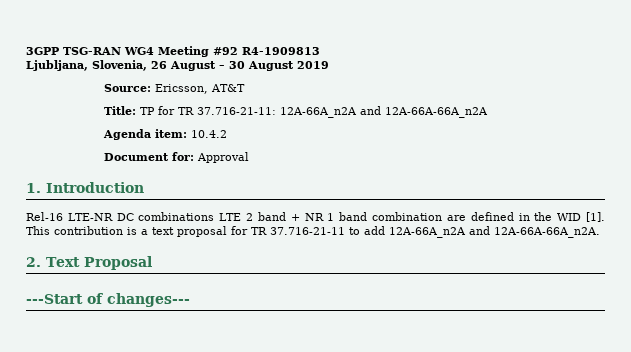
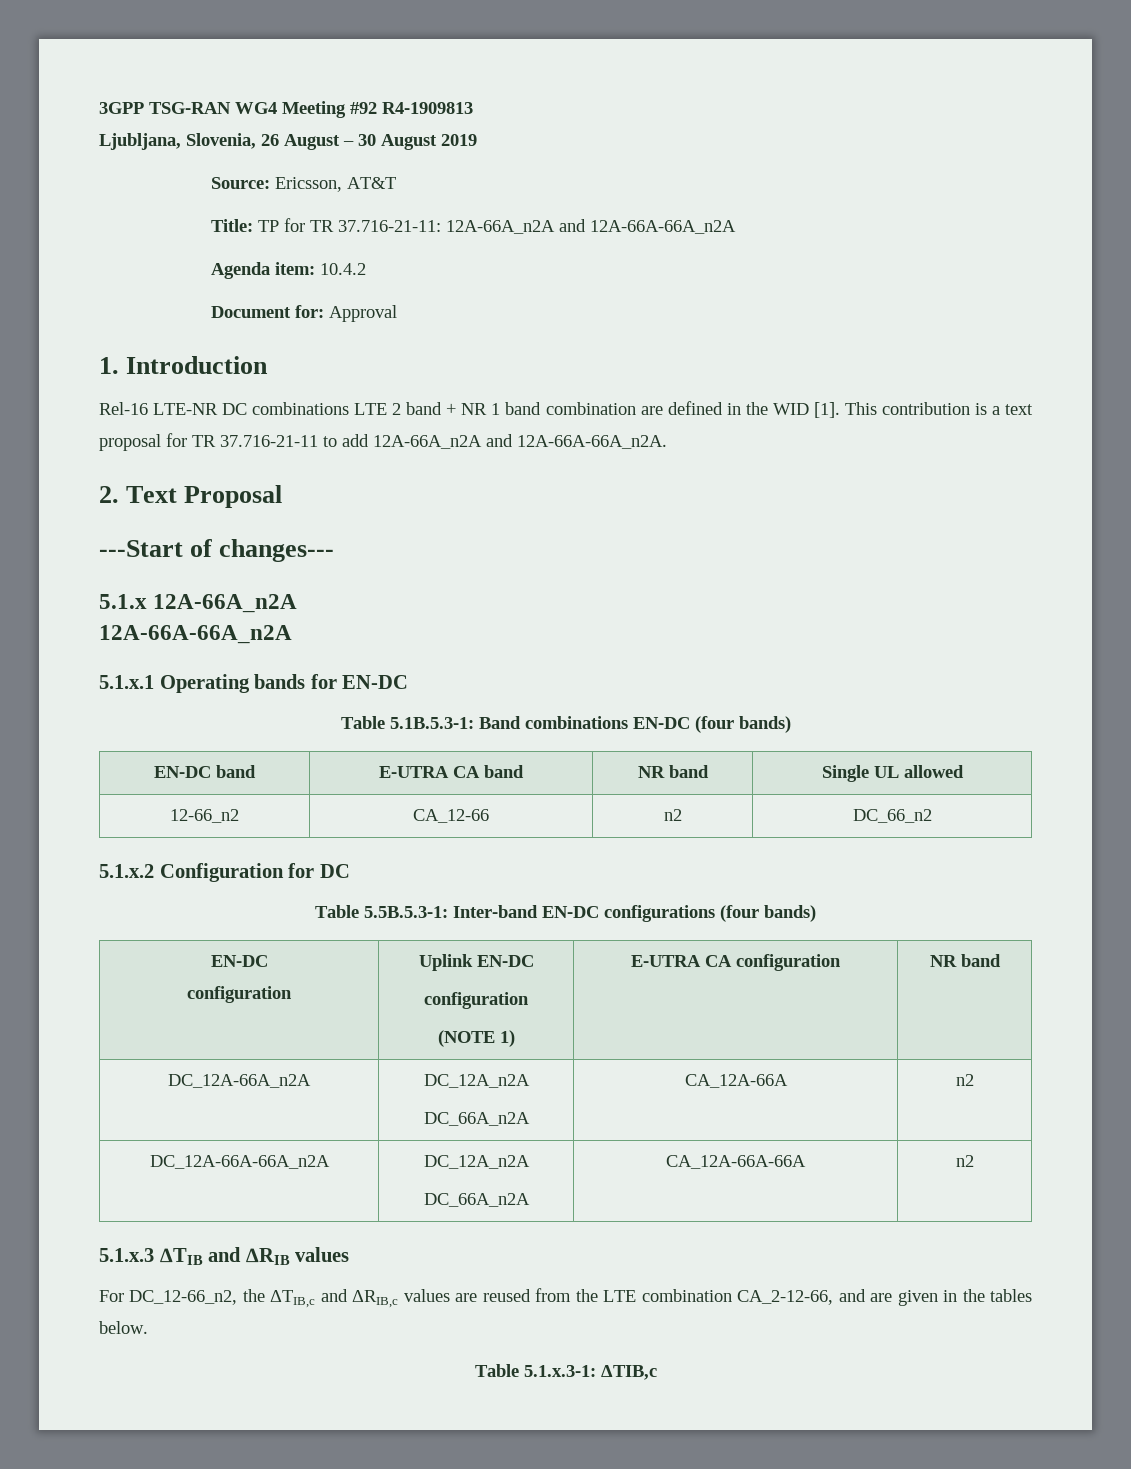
+ 5.1.x 12A-66A_n2A
+ 12A-66A-66A_n2A
+ 5.1.x.1 Operating bands for EN-DC
+ Table 5.1B.5.3-1: Band combinations EN-DC (four bands)
+ EN-DC band | E-UTRA CA band | NR band | Single UL allowed
+ 12-66_n2 | CA_12-66 | n2 | DC_66_n2
+ 5.1.x.2 Configuration for DC
+ Table 5.5B.5.3-1: Inter-band EN-DC configurations (four bands)
+ EN-DC
+ configuration | Uplink EN-DC
+ configuration
+ (NOTE 1) | E-UTRA CA configuration | NR band
+ DC_12A-66A_n2A | DC_12A_n2A
+ DC_66A_n2A | CA_12A-66A | n2
+ DC_12A-66A-66A_n2A | DC_12A_n2A
+ DC_66A_n2A | CA_12A-66A-66A | n2
+ 5.1.x.3 ∆TIB and ∆RIB values
+ For DC_12-66_n2, the ΔTIB,c and ΔRIB,c values are reused from the LTE combination CA_2-12-66, and are given in the tables below.
+ Table 5.1.x.3-1: ΔTIB,c

